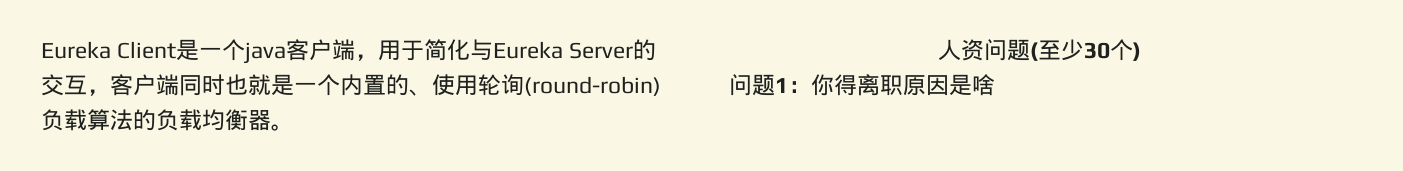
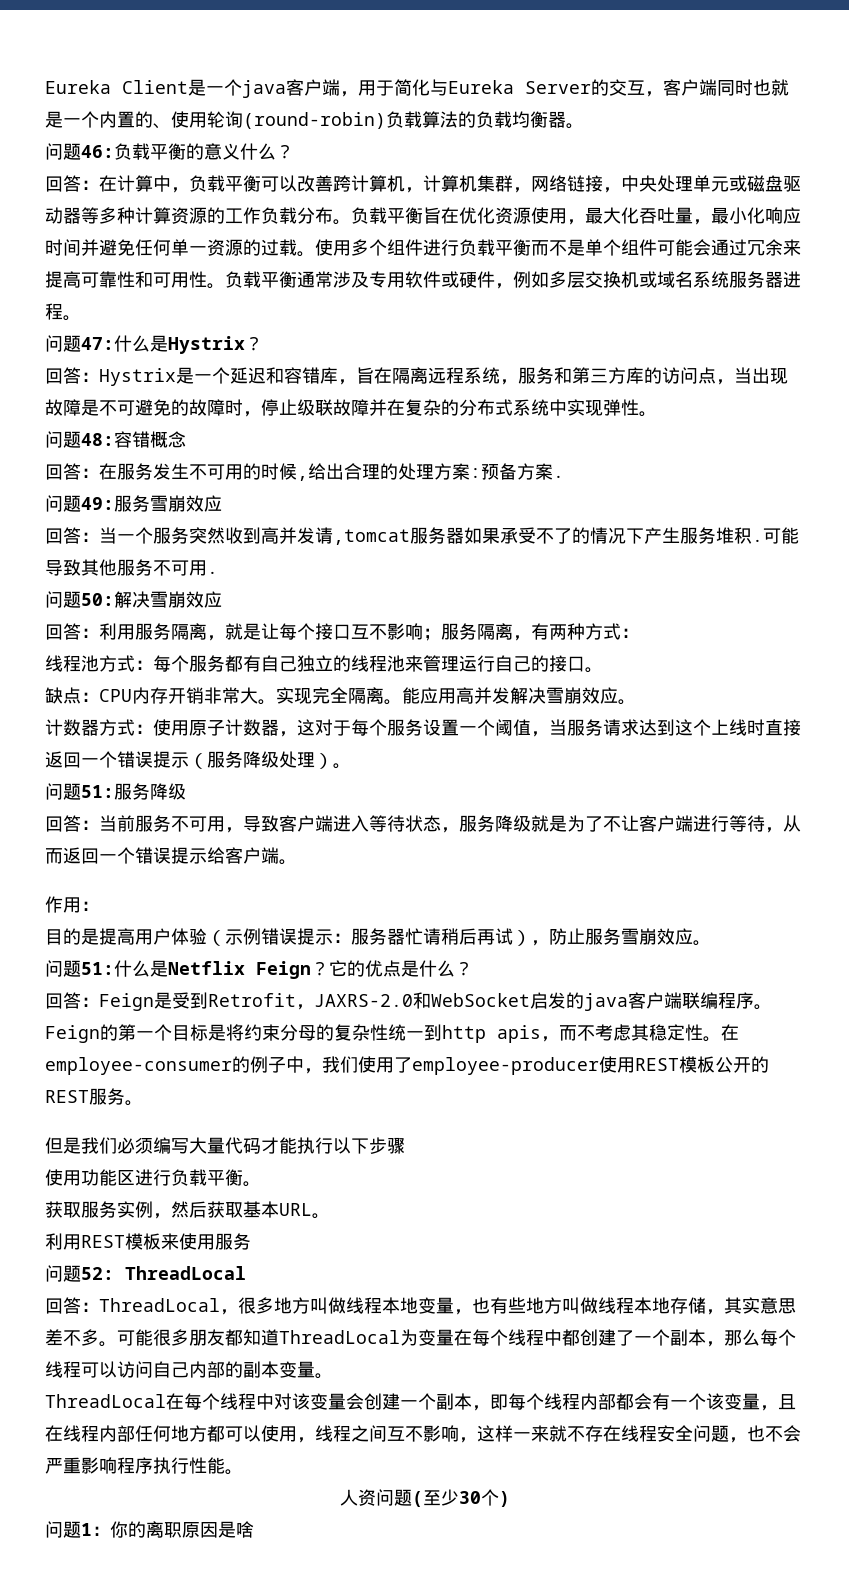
+ 问题46:负载平衡的意义什么？
+ 回答：在计算中，负载平衡可以改善跨计算机，计算机集群，网络链接，中央处理单元或磁盘驱动器等多种计算资源的工作负载分布。负载平衡旨在优化资源使用，最大化吞吐量，最小化响应时间并避免任何单一资源的过载。使用多个组件进行负载平衡而不是单个组件可能会通过冗余来提高可靠性和可用性。负载平衡通常涉及专用软件或硬件，例如多层交换机或域名系统服务器进程。
+ 问题47:什么是Hystrix？
+ 回答：Hystrix是一个延迟和容错库，旨在隔离远程系统，服务和第三方库的访问点，当出现故障是不可避免的故障时，停止级联故障并在复杂的分布式系统中实现弹性。
+ 问题48:容错概念
+ 回答：在服务发生不可用的时候,给出合理的处理方案:预备方案.
+ 问题49:服务雪崩效应
+ 回答：当一个服务突然收到高并发请,tomcat服务器如果承受不了的情况下产生服务堆积.可能导致其他服务不可用.
+ 问题50:解决雪崩效应
+ 回答：利用服务隔离，就是让每个接口互不影响；服务隔离，有两种方式：
+ 线程池方式：每个服务都有自己独立的线程池来管理运行自己的接口。
+ 缺点：CPU内存开销非常大。实现完全隔离。能应用高并发解决雪崩效应。
+ 计数器方式：使用原子计数器，这对于每个服务设置一个阈值，当服务请求达到这个上线时直接返回一个错误提示（服务降级处理）。
+ 问题51:服务降级
+ 回答：当前服务不可用，导致客户端进入等待状态，服务降级就是为了不让客户端进行等待，从而返回一个错误提示给客户端。
+ 作用：
+ 目的是提高用户体验（示例错误提示：服务器忙请稍后再试），防止服务雪崩效应。
+ 问题51:什么是Netflix Feign？它的优点是什么？
+ 回答：Feign是受到Retrofit，JAXRS-2.0和WebSocket启发的java客户端联编程序。Feign的第一个目标是将约束分母的复杂性统一到http apis，而不考虑其稳定性。在employee-consumer的例子中，我们使用了employee-producer使用REST模板公开的REST服务。
+ 但是我们必须编写大量代码才能执行以下步骤
+ 使用功能区进行负载平衡。
+ 获取服务实例，然后获取基本URL。
+ 利用REST模板来使用服务
+ 问题52: ThreadLocal
+ 回答：ThreadLocal，很多地方叫做线程本地变量，也有些地方叫做线程本地存储，其实意思差不多。可能很多朋友都知道ThreadLocal为变量在每个线程中都创建了一个副本，那么每个线程可以访问自己内部的副本变量。
+ ThreadLocal在每个线程中对该变量会创建一个副本，即每个线程内部都会有一个该变量，且在线程内部任何地方都可以使用，线程之间互不影响，这样一来就不存在线程安全问题，也不会严重影响程序执行性能。
- 问题1：你得离职原因是啥
+ 问题1：你的离职原因是啥

